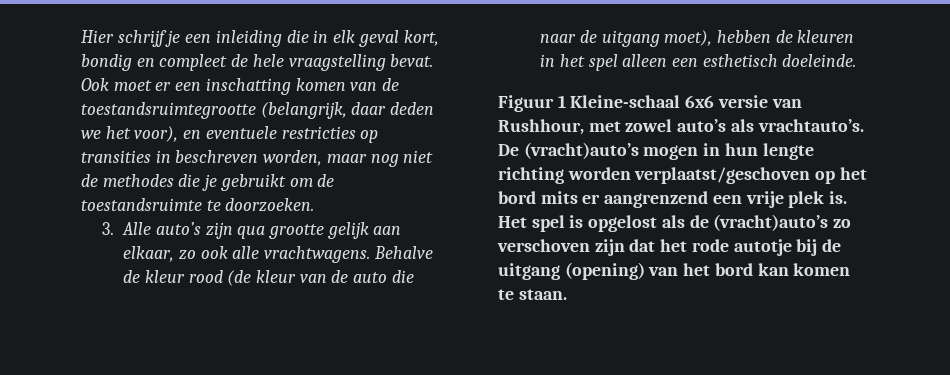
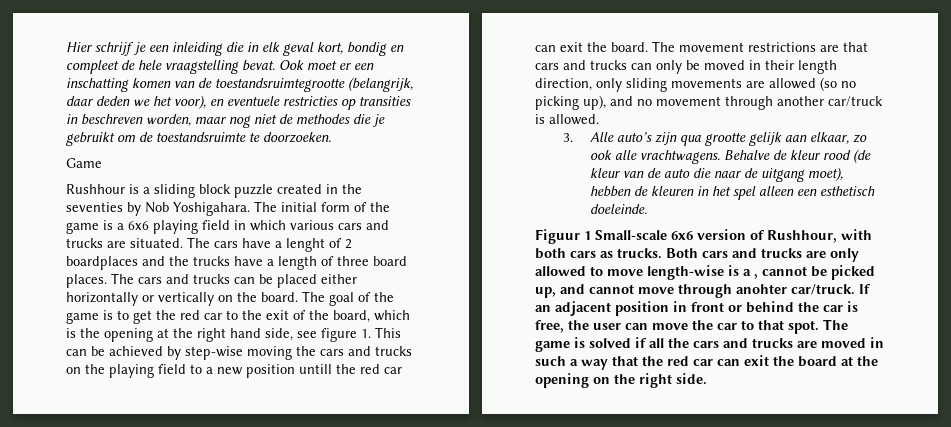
+ Game
+ Rushhour is a sliding block puzzle created in the seventies by Nob Yoshigahara. The initial form of the game is a 6x6 playing field in which various cars and trucks are situated. The cars have a lenght of 2 boardplaces and the trucks have a length of three board places. The cars and trucks can be placed either horizontally or vertically on the board. The goal of the game is to get the red car to the exit of the board, which is the opening at the right hand side, see figure 1. This can be achieved by step-wise moving the cars and trucks on the playing field to a new position untill the red car can exit the board. The movement restrictions are that cars and trucks can only be moved in their length direction, only sliding movements are allowed (so no picking up), and no movement through another car/truck is allowed.
- Figuur 1 Kleine-schaal 6x6 versie van Rushhour, met zowel auto’s als vrachtauto’s. De (vracht)auto’s mogen in hun lengte richting worden verplaatst/geschoven op het bord mits er aangrenzend een vrije plek is. Het spel is opgelost als de (vracht)auto’s zo verschoven zijn dat het rode autotje bij de uitgang (opening) van het bord kan komen te staan.
+ Figuur 1 Small-scale 6x6 version of Rushhour, with both cars as trucks. Both cars and trucks are only allowed to move length-wise is a , cannot be picked up, and cannot move through anohter car/truck. If an adjacent position in front or behind the car is free, the user can move the car to that spot. The game is solved if all the cars and trucks are moved in such a way that the red car can exit the board at the opening on the right side.

